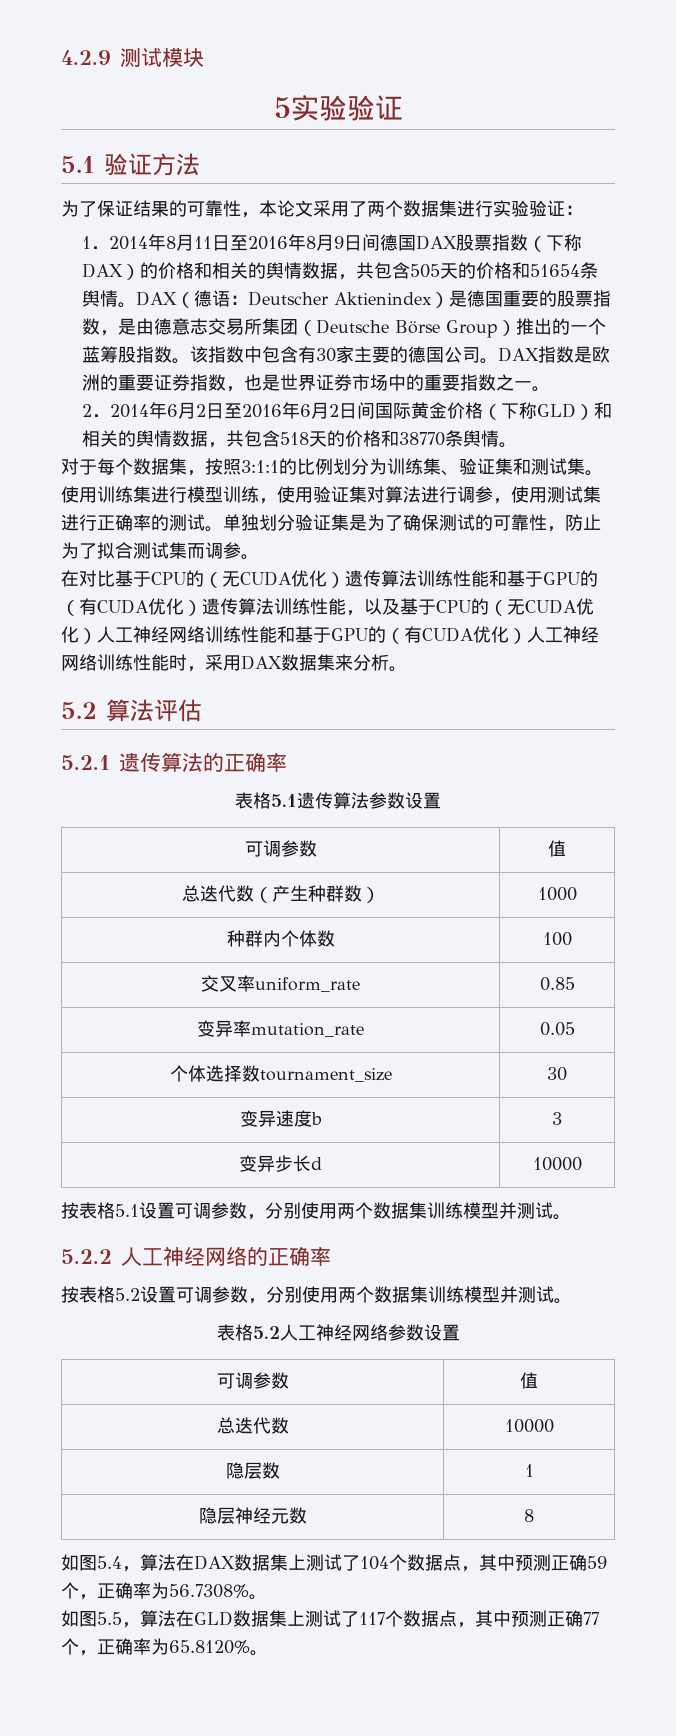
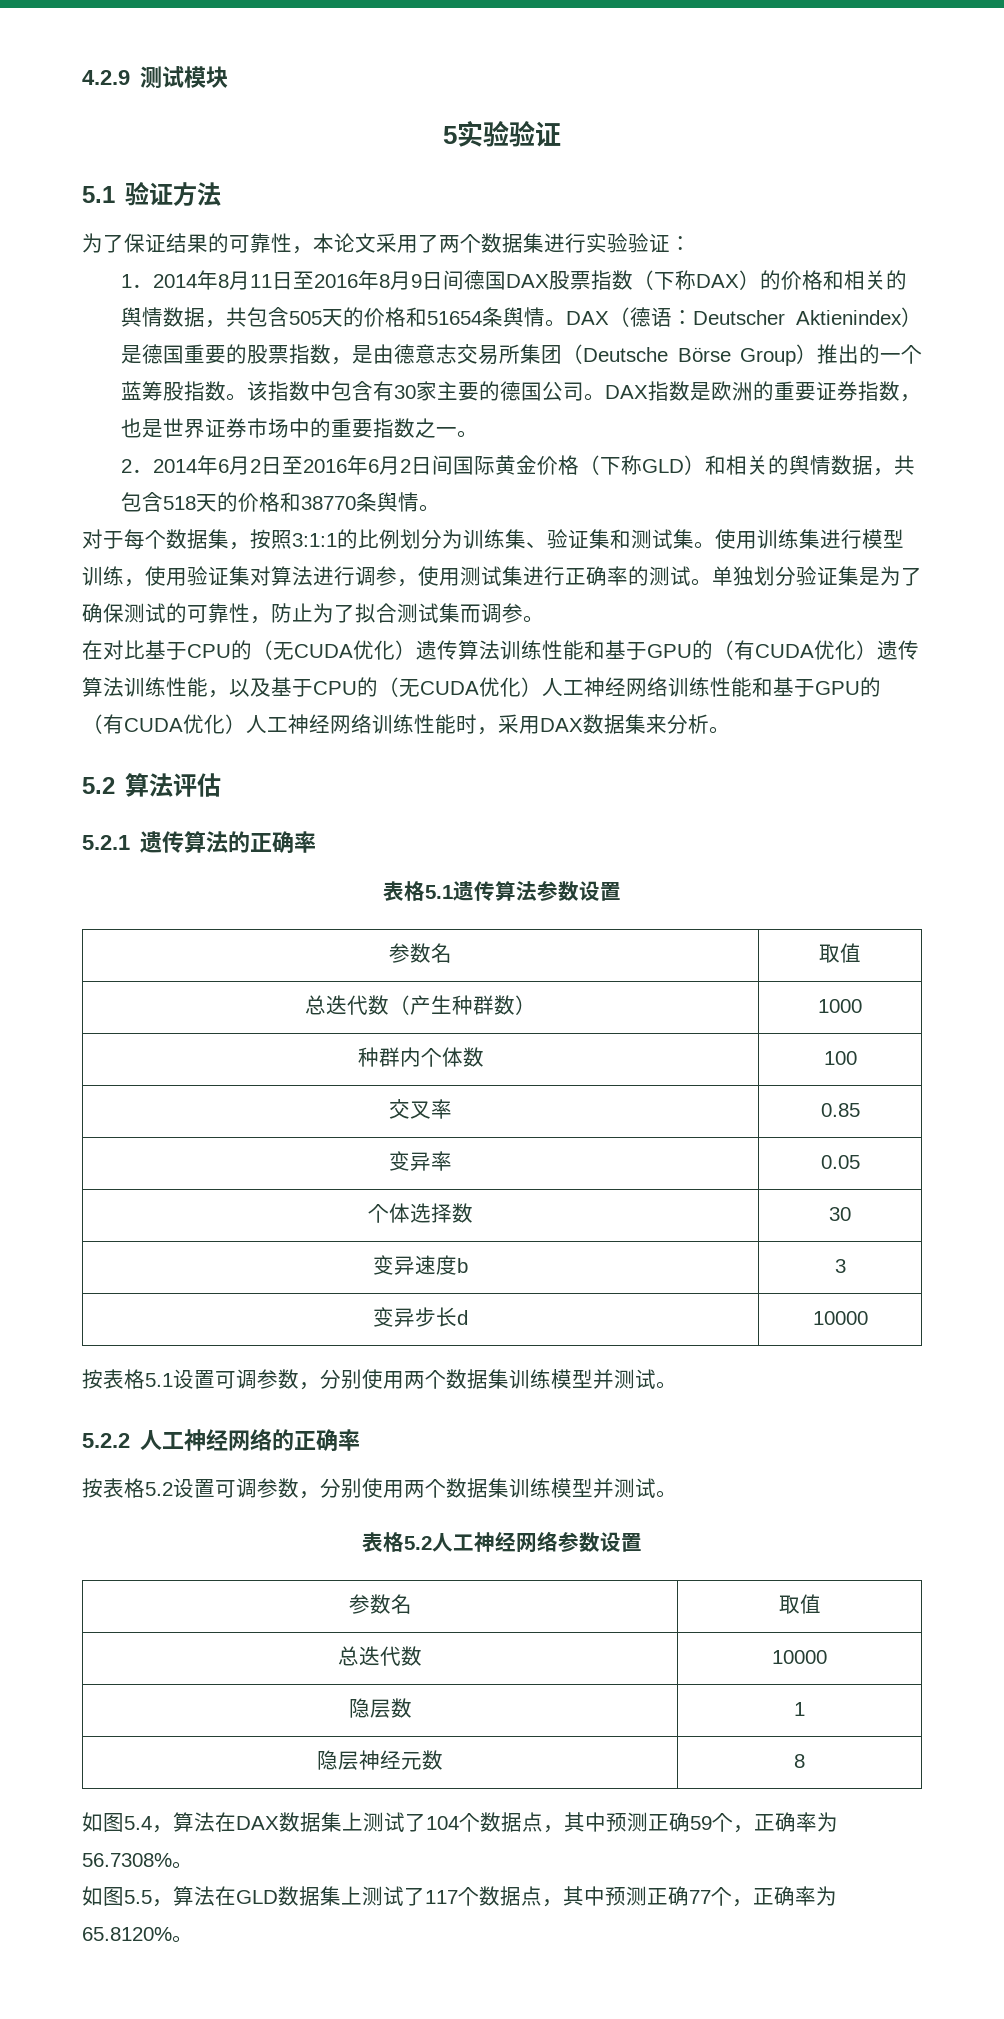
  表格5.1遗传算法参数设置
- 可调参数 | 值
+ 参数名 | 取值
- 交叉率uniform_rate | 0.85
+ 交叉率 | 0.85
- 变异率mutation_rate | 0.05
+ 变异率 | 0.05
- 个体选择数tournament_size | 30
+ 个体选择数 | 30
  表格5.2人工神经网络参数设置
- 可调参数 | 值
+ 参数名 | 取值

